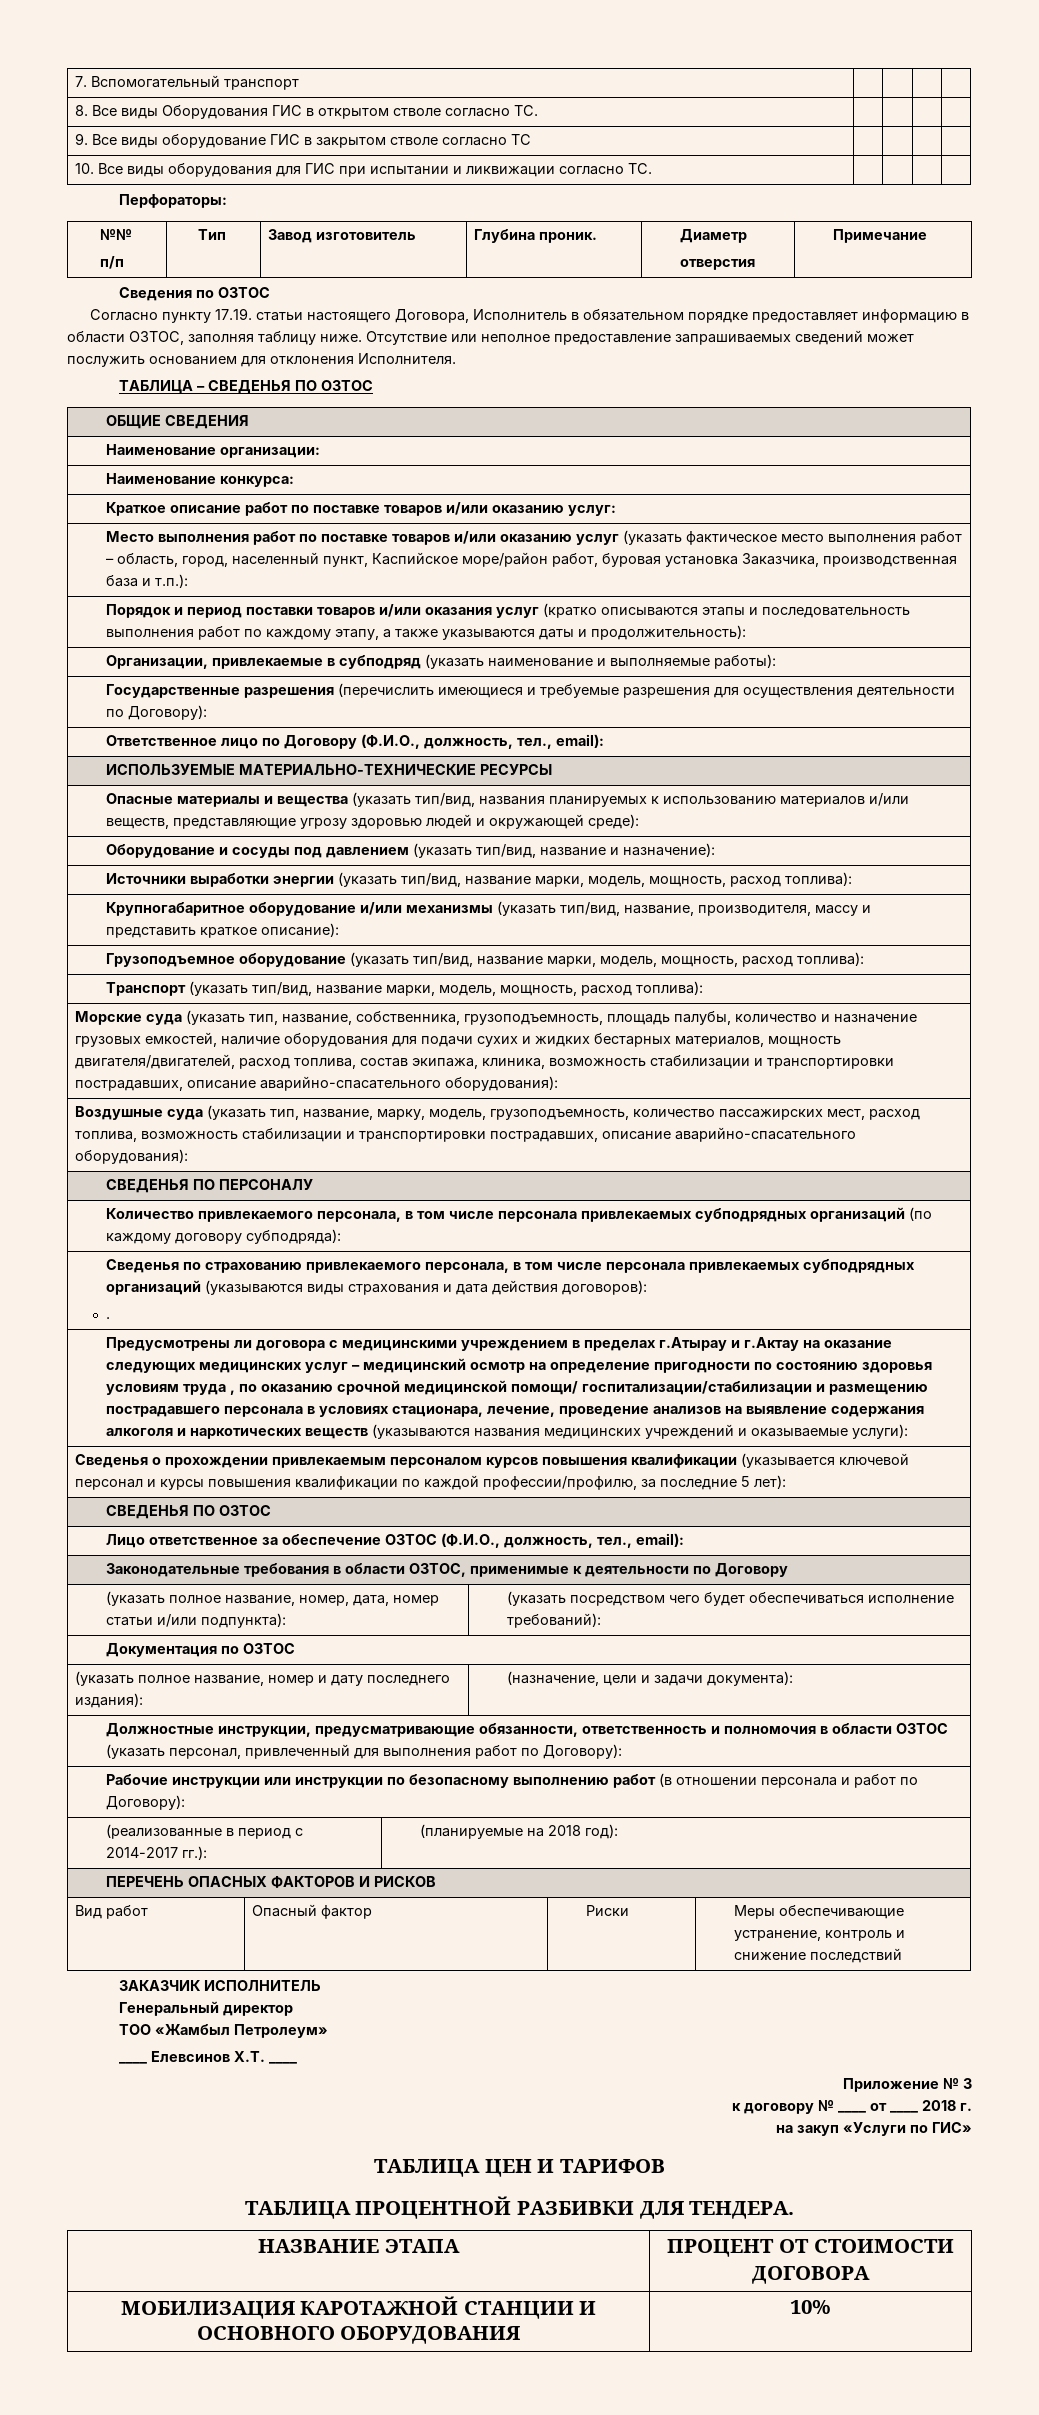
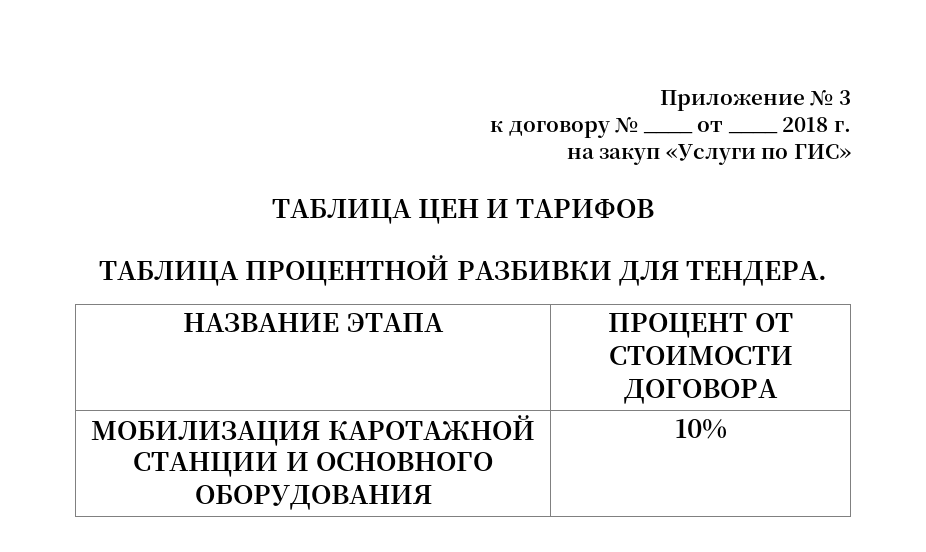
- 7. Вспомогательный транспорт | | | |
- 8. Все виды Оборудования ГИС в открытом стволе согласно ТС. | | | |
- 9. Все виды оборудование ГИС в закрытом стволе согласно ТС | | | |
- 10. Все виды оборудования для ГИС при испытании и ликвижации согласно ТС. | | | |
- Перфораторы:
- №№
- п/п | Тип | Завод изготовитель | Глубина проник. | Диаметр
- отверстия | Примечание
- Сведения по ОЗТОС
- Согласно пункту 17.19. статьи настоящего Договора, Исполнитель в обязательном порядке предоставляет информацию в области ОЗТОС, заполняя таблицу ниже. Отсутствие или неполное предоставление запрашиваемых сведений может послужить основанием для отклонения Исполнителя.
- ТАБЛИЦА – СВЕДЕНЬЯ ПО ОЗТОС
- ОБЩИЕ СВЕДЕНИЯ
- Наименование организации:
- Наименование конкурса:
- Краткое описание работ по поставке товаров и/или оказанию услуг:
- Место выполнения работ по поставке товаров и/или оказанию услуг (указать фактическое место выполнения работ – область, город, населенный пункт, Каспийское море/район работ, буровая установка Заказчика, производственная база и т.п.):
- Порядок и период поставки товаров и/или оказания услуг (кратко описываются этапы и последовательность выполнения работ по каждому этапу, а также указываются даты и продолжительность):
- Организации, привлекаемые в субподряд (указать наименование и выполняемые работы):
- Государственные разрешения (перечислить имеющиеся и требуемые разрешения для осуществления деятельности по Договору):
- Ответственное лицо по Договору (Ф.И.О., должность, тел., email):
- ИСПОЛЬЗУЕМЫЕ МАТЕРИАЛЬНО-ТЕХНИЧЕСКИЕ РЕСУРСЫ
- Опасные материалы и вещества (указать тип/вид, названия планируемых к использованию материалов и/или веществ, представляющие угрозу здоровью людей и окружающей среде):
- Оборудование и сосуды под давлением (указать тип/вид, название и назначение):
- Источники выработки энергии (указать тип/вид, название марки, модель, мощность, расход топлива):
- Крупногабаритное оборудование и/или механизмы (указать тип/вид, название, производителя, массу и представить краткое описание):
- Грузоподъемное оборудование (указать тип/вид, название марки, модель, мощность, расход топлива):
- Транспорт (указать тип/вид, название марки, модель, мощность, расход топлива):
- Морские суда (указать тип, название, собственника, грузоподъемность, площадь палубы, количество и назначение грузовых емкостей, наличие оборудования для подачи сухих и жидких бестарных материалов, мощность двигателя/двигателей, расход топлива, состав экипажа, клиника, возможность стабилизации и транспортировки пострадавших, описание аварийно-спасательного оборудования):
- Воздушные суда (указать тип, название, марку, модель, грузоподъемность, количество пассажирских мест, расход топлива, возможность стабилизации и транспортировки пострадавших, описание аварийно-спасательного оборудования):
- СВЕДЕНЬЯ ПО ПЕРСОНАЛУ
- Количество привлекаемого персонала, в том числе персонала привлекаемых субподрядных организаций (по каждому договору субподряда):
- Сведенья по страхованию привлекаемого персонала, в том числе персонала привлекаемых субподрядных организаций (указываются виды страхования и дата действия договоров):
- .
- Предусмотрены ли договора с медицинскими учреждением в пределах г.Атырау и г.Актау на оказание следующих медицинских услуг – медицинский осмотр на определение пригодности по состоянию здоровья условиям труда , по оказанию срочной медицинской помощи/ госпитализации/стабилизации и размещению пострадавшего персонала в условиях стационара, лечение, проведение анализов на выявление содержания алкоголя и наркотических веществ (указываются названия медицинских учреждений и оказываемые услуги):
- Сведенья о прохождении привлекаемым персоналом курсов повышения квалификации (указывается ключевой персонал и курсы повышения квалификации по каждой профессии/профилю, за последние 5 лет):
- СВЕДЕНЬЯ ПО ОЗТОС
- Лицо ответственное за обеспечение ОЗТОС (Ф.И.О., должность, тел., email):
- Законодательные требования в области ОЗТОС, применимые к деятельности по Договору
- (указать полное название, номер, дата, номер статьи и/или подпункта): | (указать посредством чего будет обеспечиваться исполнение требований):
- Документация по ОЗТОС
- (указать полное название, номер и дату последнего издания): | (назначение, цели и задачи документа):
- Должностные инструкции, предусматривающие обязанности, ответственность и полномочия в области ОЗТОС (указать персонал, привлеченный для выполнения работ по Договору):
- Рабочие инструкции или инструкции по безопасному выполнению работ (в отношении персонала и работ по Договору):
- (реализованные в период с 2014-2017 гг.): | (планируемые на 2018 год):
- ПЕРЕЧЕНЬ ОПАСНЫХ ФАКТОРОВ И РИСКОВ
- Вид работ | Опасный фактор | Риски | Меры обеспечивающие устранение, контроль и снижение последствий
- ЗАКАЗЧИК ИСПОЛНИТЕЛЬ
- Генеральный директор
- ТОО «Жамбыл Петролеум»
- ____ Елевсинов Х.Т. ____

